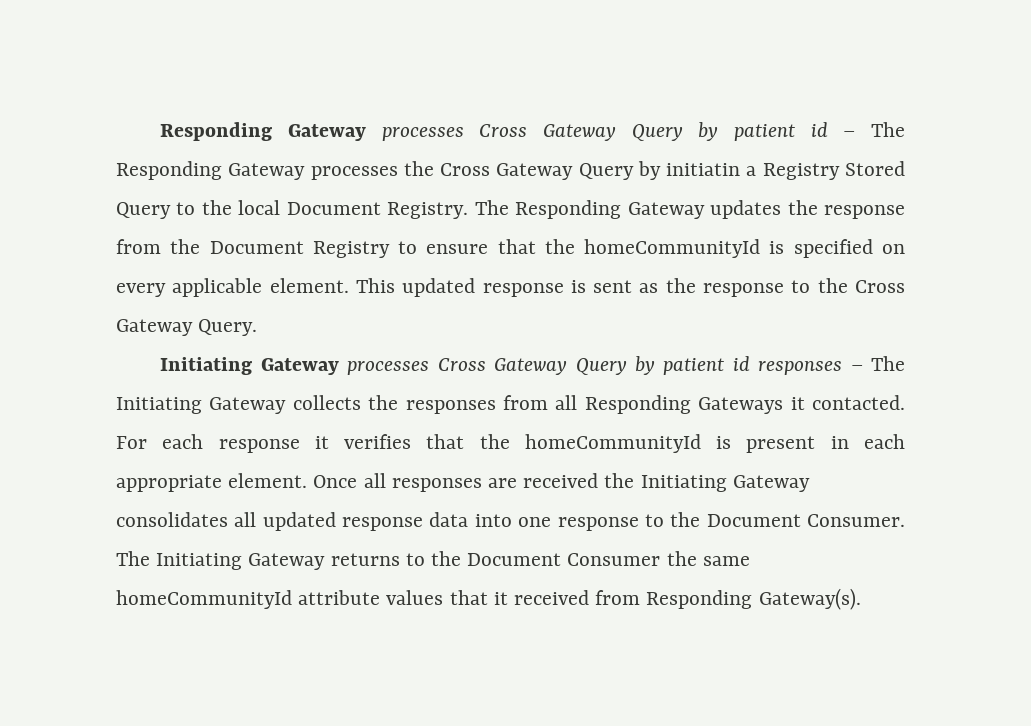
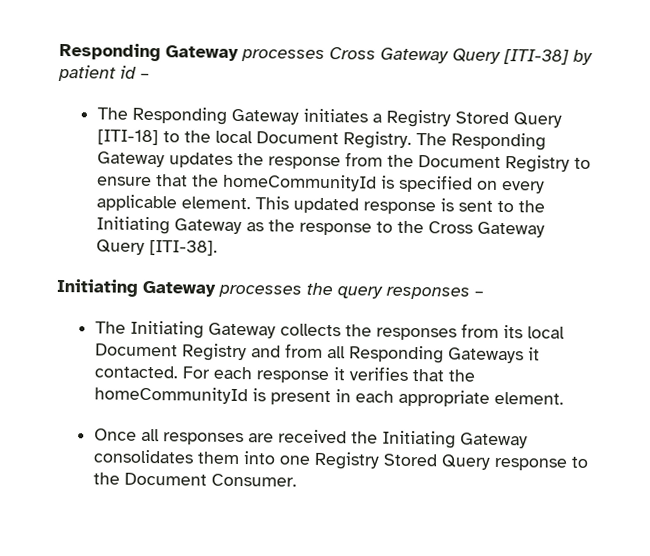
- Responding Gateway processes Cross Gateway Query by patient id – The Responding Gateway processes the Cross Gateway Query by initiatin a Registry Stored Query to the local Document Registry.
+ Responding Gateway processes Cross Gateway Query [ITI-38] by patient id –
+ The Responding Gateway initiates a Registry Stored Query [ITI-18] to the local Document Registry.
- This updated response is sent as the response to the Cross Gateway Query.
+ This updated response is sent to the Initiating Gateway as the response to the Cross Gateway Query [ITI-38].
- Initiating Gateway processes Cross Gateway Query by patient id responses – The Initiating Gateway collects the responses from all Responding Gateways it contacted.
+ Initiating Gateway processes the query responses –
+ The Initiating Gateway collects the responses from its local Document Registry and from all Responding Gateways it contacted.
- For each response it verifies that the homeCommunityId is present in each appropriate element. Once all responses are received the Initiating Gateway consolidates all updated response data into one response to the Document Consumer. The Initiating Gateway returns to the Document Consumer the same homeCommunityId attribute values that it received from Responding Gateway(s).
+ For each response it verifies that the homeCommunityId is present in each appropriate element.
+ Once all responses are received the Initiating Gateway consolidates them into one Registry Stored Query response to the Document Consumer.

